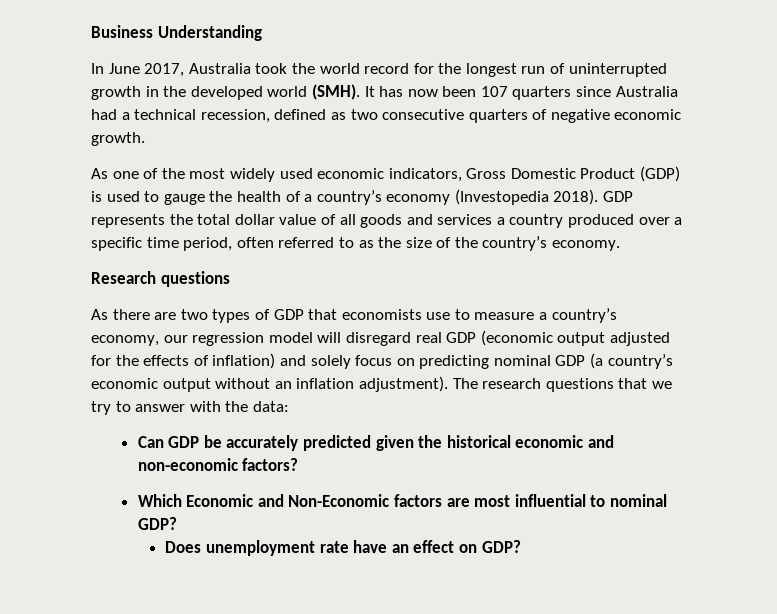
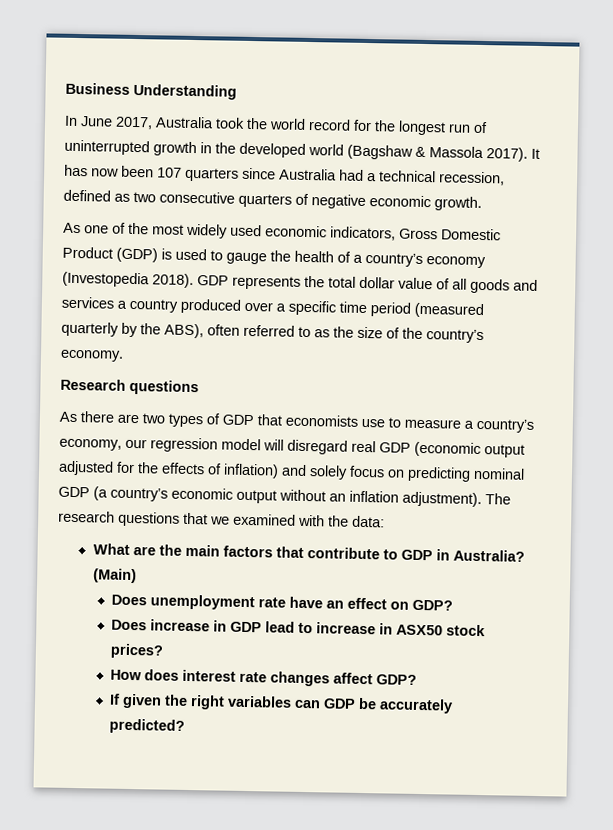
- In June 2017, Australia took the world record for the longest run of uninterrupted growth in the developed world (SMH).
+ In June 2017, Australia took the world record for the longest run of uninterrupted growth in the developed world (Bagshaw & Massola 2017).
- GDP represents the total dollar value of all goods and services a country produced over a specific time period, often referred to as the size of the country’s economy.
+ GDP represents the total dollar value of all goods and services a country produced over a specific time period (measured quarterly by the ABS), often referred to as the size of the country’s economy.
- The research questions that we try to answer with the data:
+ The research questions that we examined with the data:
- Can GDP be accurately predicted given the historical economic and non-economic factors?
- Which Economic and Non-Economic factors are most influential to nominal GDP?
+ What are the main factors that contribute to GDP in Australia? (Main)
+ Does increase in GDP lead to increase in ASX50 stock prices?
+ How does interest rate changes affect GDP?
+ If given the right variables can GDP be accurately predicted?

